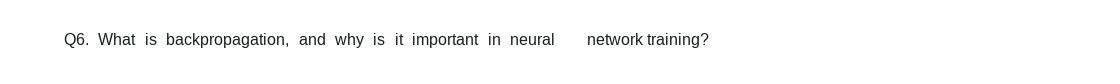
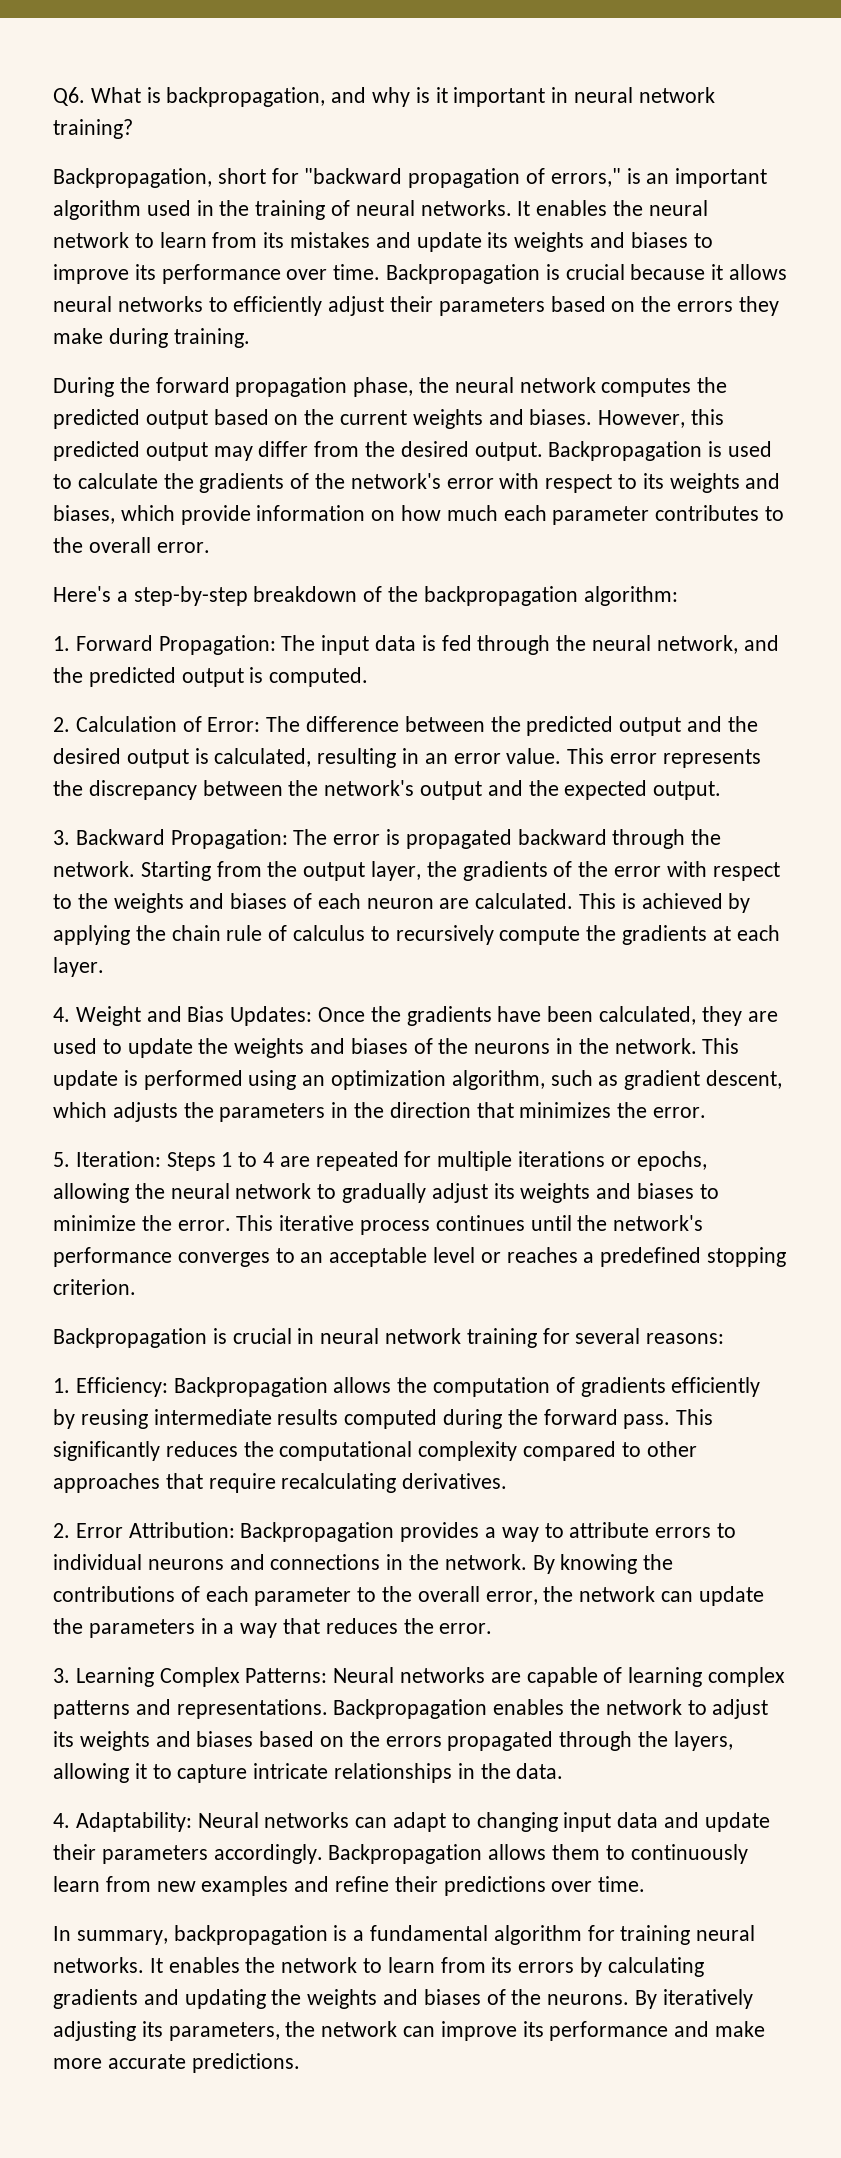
+ Backpropagation, short for "backward propagation of errors," is an important algorithm used in the training of neural networks. It enables the neural network to learn from its mistakes and update its weights and biases to improve its performance over time. Backpropagation is crucial because it allows neural networks to efficiently adjust their parameters based on the errors they make during training.
+ During the forward propagation phase, the neural network computes the predicted output based on the current weights and biases. However, this predicted output may differ from the desired output. Backpropagation is used to calculate the gradients of the network's error with respect to its weights and biases, which provide information on how much each parameter contributes to the overall error.
+ Here's a step-by-step breakdown of the backpropagation algorithm:
+ 1. Forward Propagation: The input data is fed through the neural network, and the predicted output is computed.
+ 2. Calculation of Error: The difference between the predicted output and the desired output is calculated, resulting in an error value. This error represents the discrepancy between the network's output and the expected output.
+ 3. Backward Propagation: The error is propagated backward through the network. Starting from the output layer, the gradients of the error with respect to the weights and biases of each neuron are calculated. This is achieved by applying the chain rule of calculus to recursively compute the gradients at each layer.
+ 4. Weight and Bias Updates: Once the gradients have been calculated, they are used to update the weights and biases of the neurons in the network. This update is performed using an optimization algorithm, such as gradient descent, which adjusts the parameters in the direction that minimizes the error.
+ 5. Iteration: Steps 1 to 4 are repeated for multiple iterations or epochs, allowing the neural network to gradually adjust its weights and biases to minimize the error. This iterative process continues until the network's performance converges to an acceptable level or reaches a predefined stopping criterion.
+ Backpropagation is crucial in neural network training for several reasons:
+ 1. Efficiency: Backpropagation allows the computation of gradients efficiently by reusing intermediate results computed during the forward pass. This significantly reduces the computational complexity compared to other approaches that require recalculating derivatives.
+ 2. Error Attribution: Backpropagation provides a way to attribute errors to individual neurons and connections in the network. By knowing the contributions of each parameter to the overall error, the network can update the parameters in a way that reduces the error.
+ 3. Learning Complex Patterns: Neural networks are capable of learning complex patterns and representations. Backpropagation enables the network to adjust its weights and biases based on the errors propagated through the layers, allowing it to capture intricate relationships in the data.
+ 4. Adaptability: Neural networks can adapt to changing input data and update their parameters accordingly. Backpropagation allows them to continuously learn from new examples and refine their predictions over time.
+ In summary, backpropagation is a fundamental algorithm for training neural networks. It enables the network to learn from its errors by calculating gradients and updating the weights and biases of the neurons. By iteratively adjusting its parameters, the network can improve its performance and make more accurate predictions.

